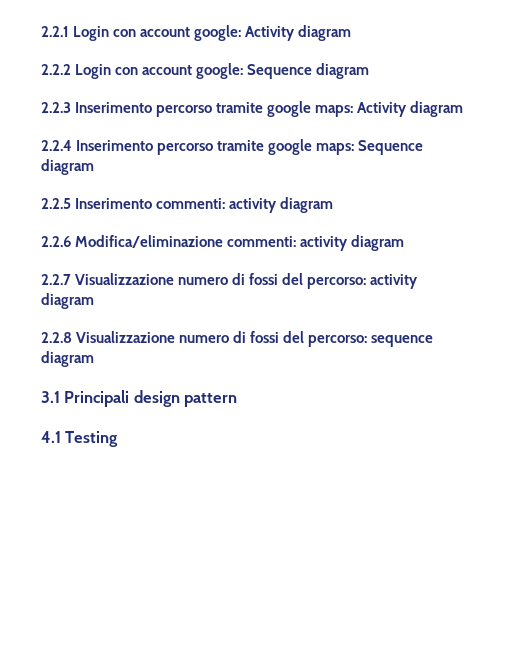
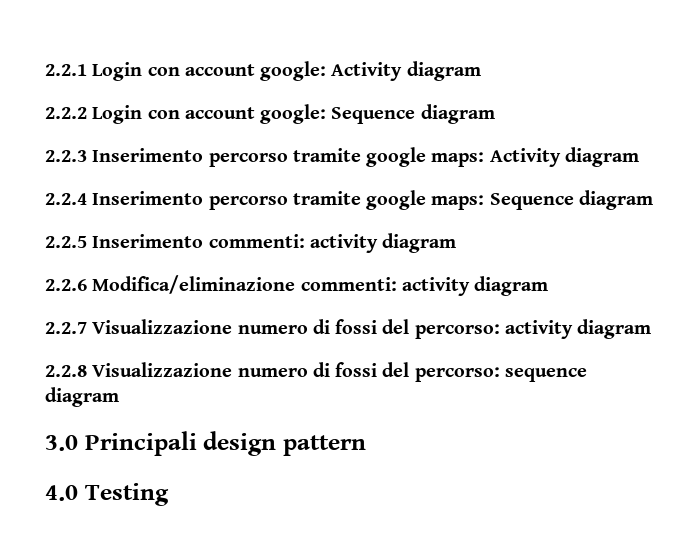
- 3.1 Principali design pattern
+ 3.0 Principali design pattern
- 4.1 Testing
+ 4.0 Testing

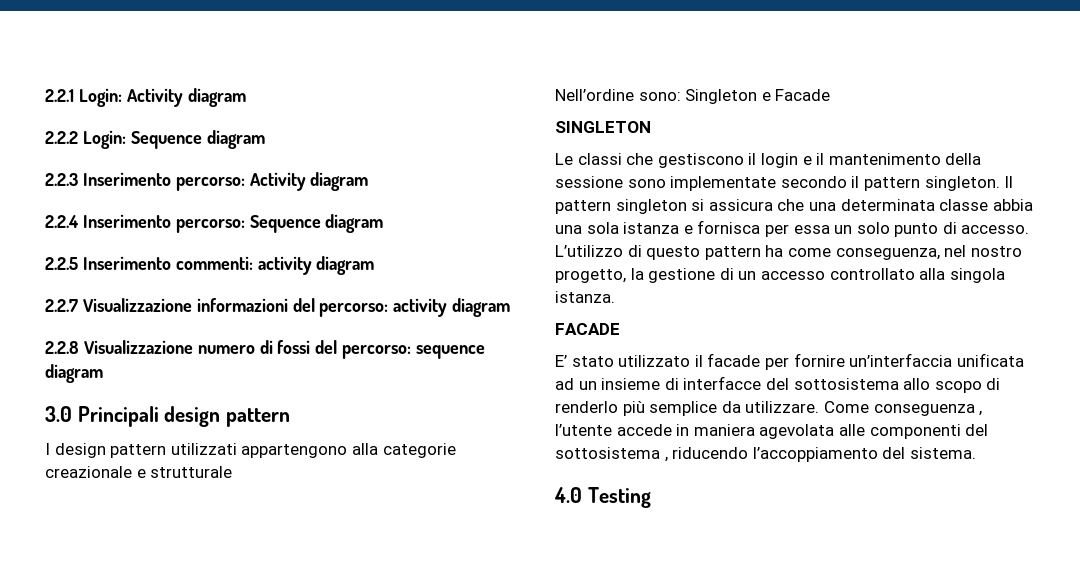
- 2.2.1 Login con account google: Activity diagram
+ 2.2.1 Login: Activity diagram
- 2.2.2 Login con account google: Sequence diagram
+ 2.2.2 Login: Sequence diagram
- 2.2.3 Inserimento percorso tramite google maps: Activity diagram
+ 2.2.3 Inserimento percorso: Activity diagram
- 2.2.4 Inserimento percorso tramite google maps: Sequence diagram
+ 2.2.4 Inserimento percorso: Sequence diagram
- 2.2.6 Modifica/eliminazione commenti: activity diagram
- 2.2.7 Visualizzazione numero di fossi del percorso: activity diagram
+ 2.2.7 Visualizzazione informazioni del percorso: activity diagram
+ I design pattern utilizzati appartengono alla categorie creazionale e strutturale
+ Nell’ordine sono: Singleton e Facade
+ SINGLETON
+ Le classi che gestiscono il login e il mantenimento della sessione sono implementate secondo il pattern singleton. Il pattern singleton si assicura che una determinata classe abbia una sola istanza e fornisca per essa un solo punto di accesso. L’utilizzo di questo pattern ha come conseguenza, nel nostro progetto, la gestione di un accesso controllato alla singola istanza.
+ FACADE
+ E’ stato utilizzato il facade per fornire un’interfaccia unificata ad un insieme di interfacce del sottosistema allo scopo di renderlo più semplice da utilizzare. Come conseguenza , l’utente accede in maniera agevolata alle componenti del sottosistema , riducendo l’accoppiamento del sistema.

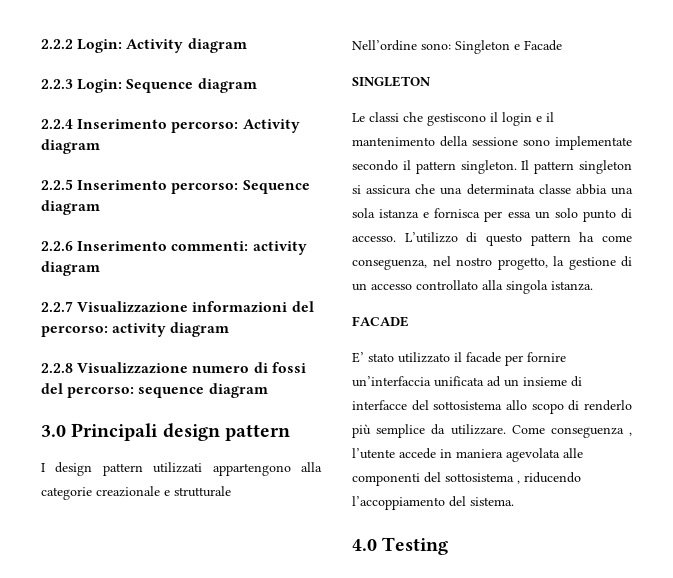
- 2.2.1 Login: Activity diagram
+ 2.2.2 Login: Activity diagram
- 2.2.2 Login: Sequence diagram
+ 2.2.3 Login: Sequence diagram
- 2.2.3 Inserimento percorso: Activity diagram
+ 2.2.4 Inserimento percorso: Activity diagram
- 2.2.4 Inserimento percorso: Sequence diagram
+ 2.2.5 Inserimento percorso: Sequence diagram
- 2.2.5 Inserimento commenti: activity diagram
+ 2.2.6 Inserimento commenti: activity diagram

